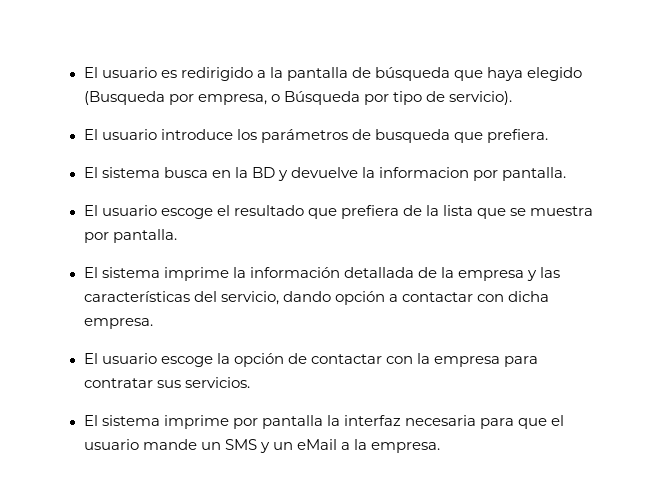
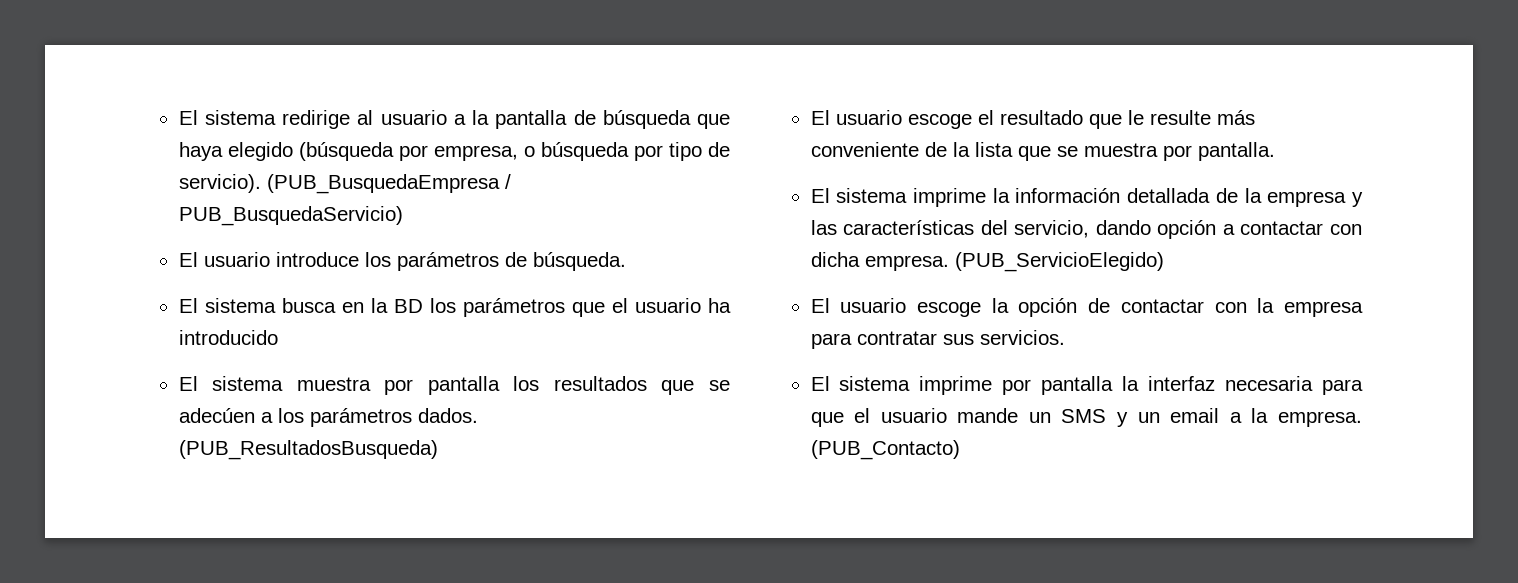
- El usuario es redirigido a la pantalla de búsqueda que haya elegido (Busqueda por empresa, o Búsqueda por tipo de servicio).
+ El sistema redirige al usuario a la pantalla de búsqueda que haya elegido (búsqueda por empresa, o búsqueda por tipo de servicio). (PUB_BusquedaEmpresa / PUB_BusquedaServicio)
- El usuario introduce los parámetros de busqueda que prefiera.
+ El usuario introduce los parámetros de búsqueda.
- El sistema busca en la BD y devuelve la informacion por pantalla.
+ El sistema busca en la BD los parámetros que el usuario ha introducido
+ El sistema muestra por pantalla los resultados que se adecúen a los parámetros dados. (PUB_ResultadosBusqueda)
- El usuario escoge el resultado que prefiera de la lista que se muestra por pantalla.
+ El usuario escoge el resultado que le resulte más conveniente de la lista que se muestra por pantalla.
+ (PUB_ServicioElegido)
- El sistema imprime por pantalla la interfaz necesaria para que el usuario mande un SMS y un eMail a la empresa.
+ El sistema imprime por pantalla la interfaz necesaria para que el usuario mande un SMS y un email a la empresa.
+ (PUB_Contacto)

